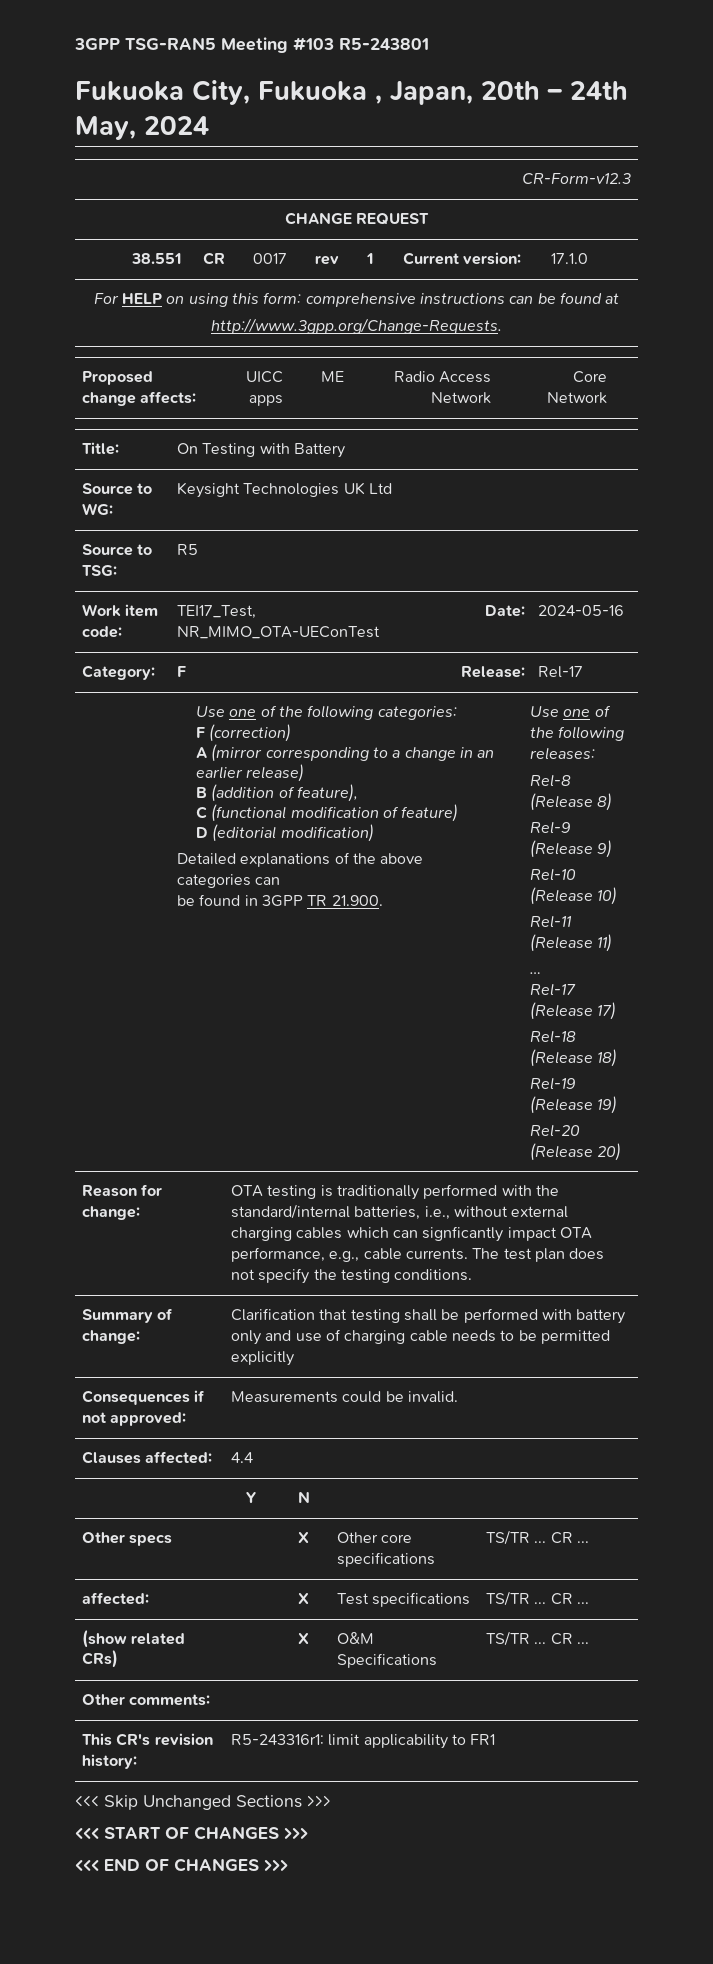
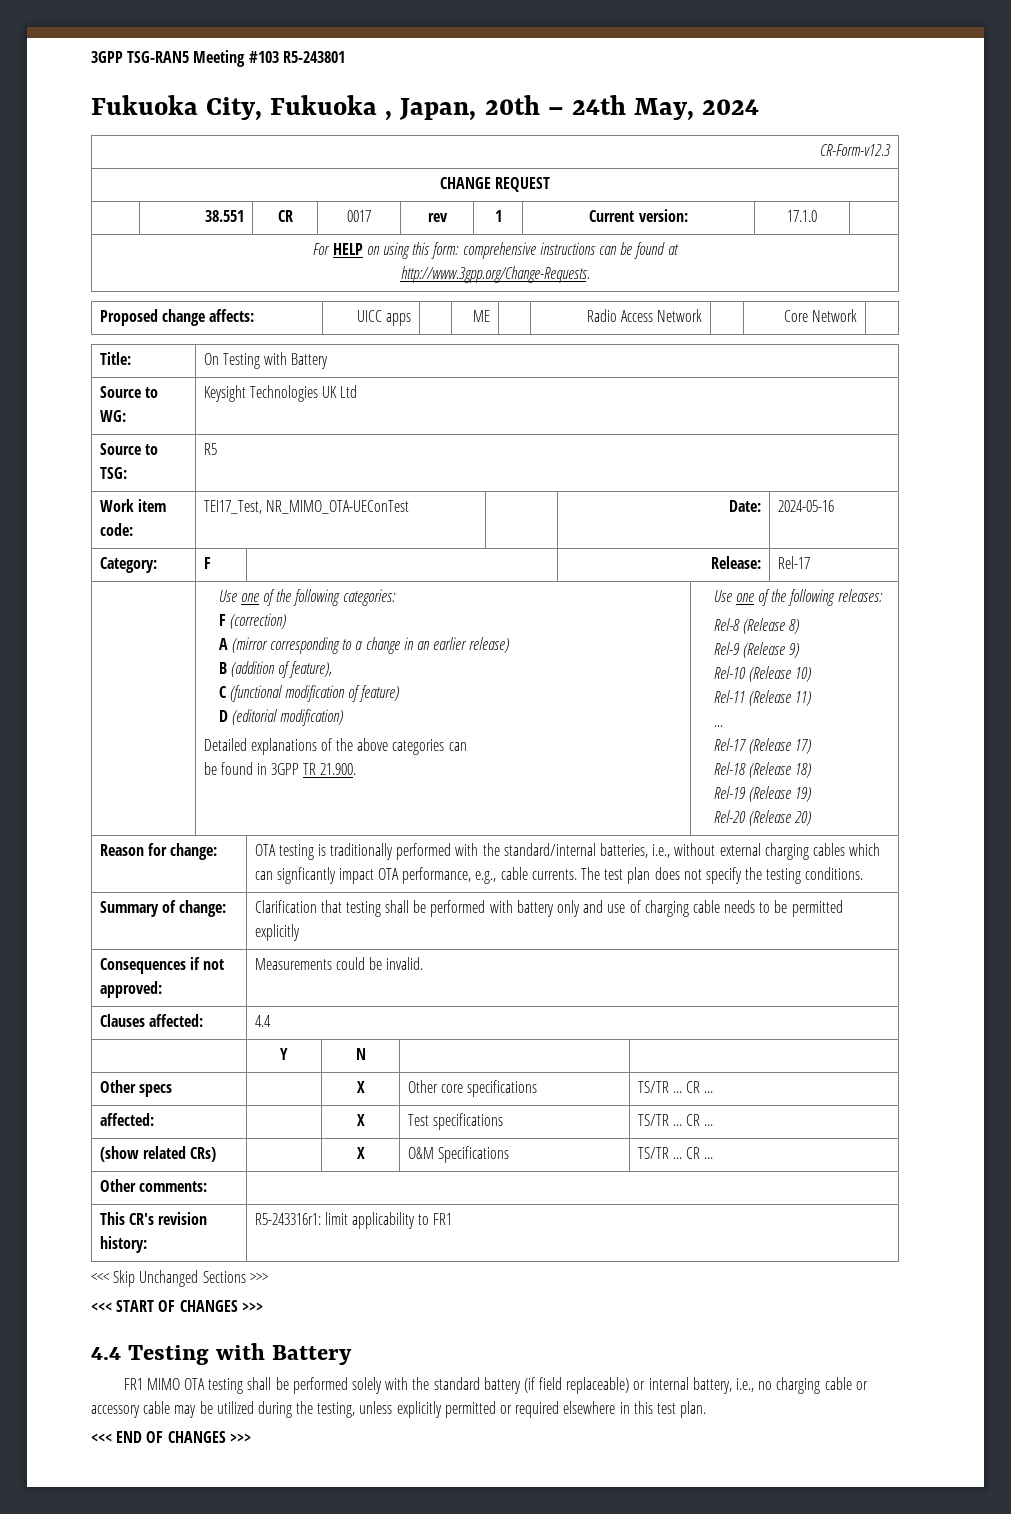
+ 4.4 Testing with Battery
+ FR1 MIMO OTA testing shall be performed solely with the standard battery (if field replaceable) or internal battery, i.e., no charging cable or accessory cable may be utilized during the testing, unless explicitly permitted or required elsewhere in this test plan.

